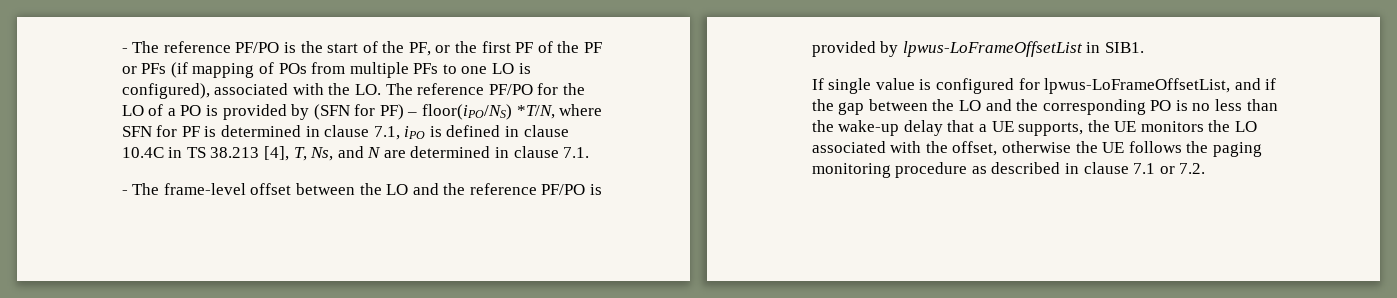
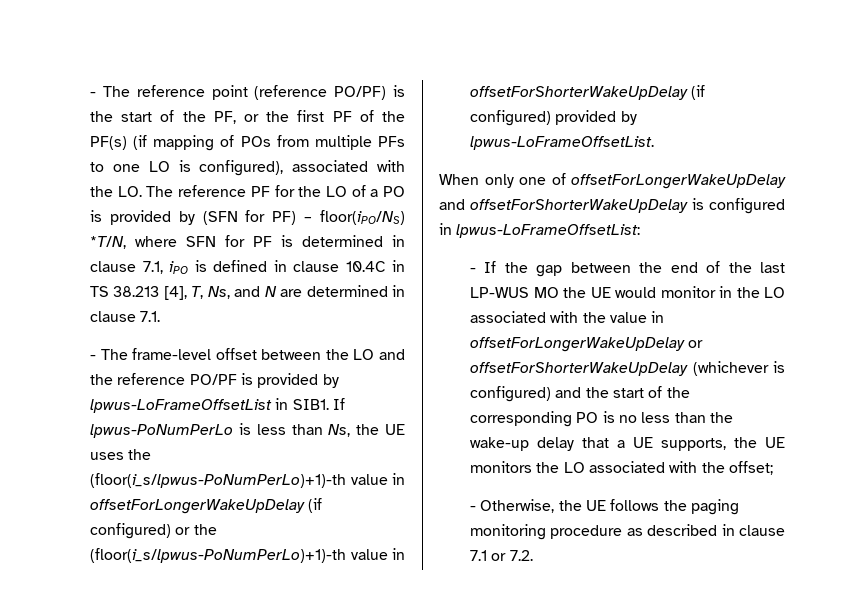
- - The reference PF/PO is the start of the PF, or the first PF of the PF or PFs (if mapping of POs from multiple PFs to one LO is configured), associated with the LO. The reference PF/PO for the LO of a PO is provided by (SFN for PF) – floor(iPO/NS) *T/N, where SFN for PF is determined in clause 7.1, iPO is defined in clause 10.4C in TS 38.213 [4], T, Ns, and N are determined in clause 7.1.
+ - The reference point (reference PO/PF) is the start of the PF, or the first PF of the PF(s) (if mapping of POs from multiple PFs to one LO is configured), associated with the LO. The reference PF for the LO of a PO is provided by (SFN for PF) – floor(iPO/NS) *T/N, where SFN for PF is determined in clause 7.1, iPO is defined in clause 10.4C in TS 38.213 [4], T, Ns, and N are determined in clause 7.1.
- - The frame-level offset between the LO and the reference PF/PO is provided by lpwus-LoFrameOffsetList in SIB1.
- If single value is configured for lpwus-LoFrameOffsetList, and if the gap between the LO and the corresponding PO is no less than the wake-up delay that a UE supports, the UE monitors the LO associated with the offset, otherwise the UE follows the paging monitoring procedure as described in clause 7.1 or 7.2.
+ - The frame-level offset between the LO and the reference PO/PF is provided by lpwus-LoFrameOffsetList in SIB1. If lpwus-PoNumPerLo is less than Ns, the UE uses the (floor(i_s/lpwus-PoNumPerLo)+1)-th value in offsetForLongerWakeUpDelay (if configured) or the (floor(i_s/lpwus-PoNumPerLo)+1)-th value in offsetForShorterWakeUpDelay (if configured) provided by lpwus-LoFrameOffsetList.
+ When only one of offsetForLongerWakeUpDelay and offsetForShorterWakeUpDelay is configured in lpwus-LoFrameOffsetList:
+ - If the gap between the end of the last LP-WUS MO the UE would monitor in the LO associated with the value in offsetForLongerWakeUpDelay or offsetForShorterWakeUpDelay (whichever is configured) and the start of the corresponding PO is no less than the wake-up delay that a UE supports, the UE monitors the LO associated with the offset;
+ - Otherwise, the UE follows the paging monitoring procedure as described in clause 7.1 or 7.2.

